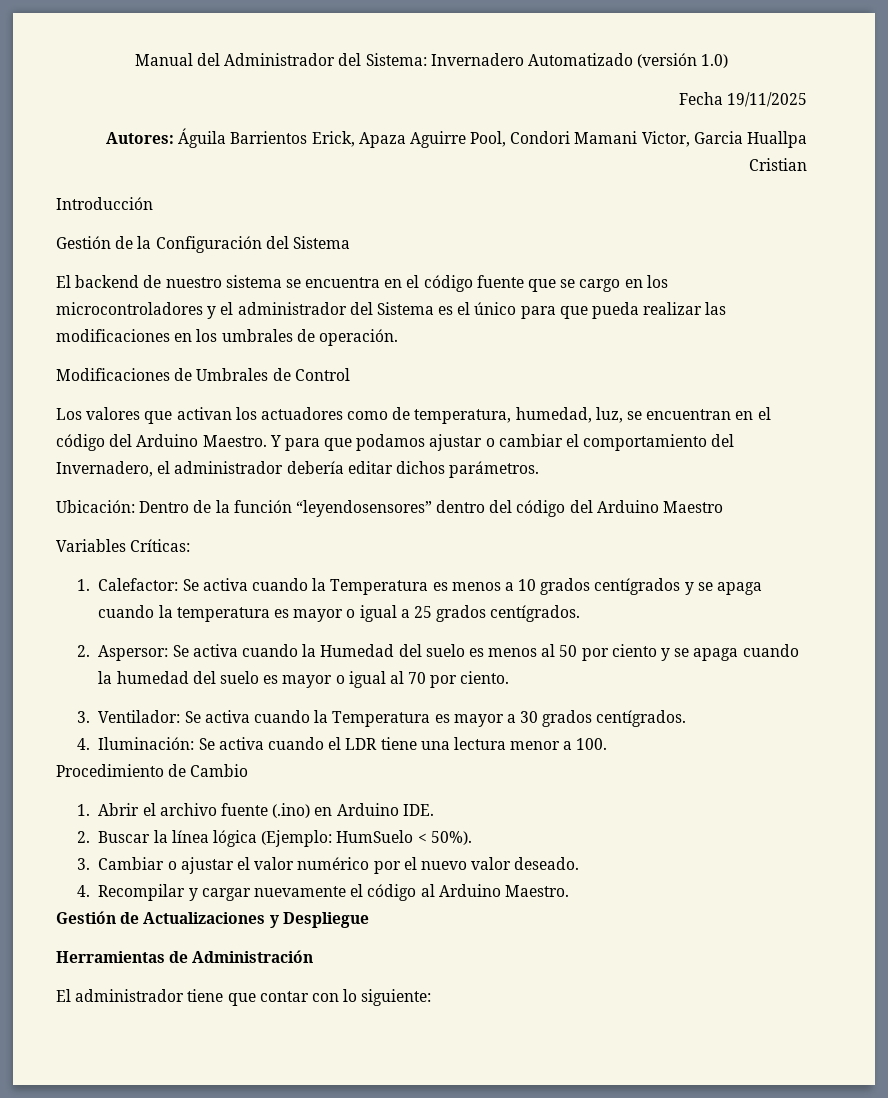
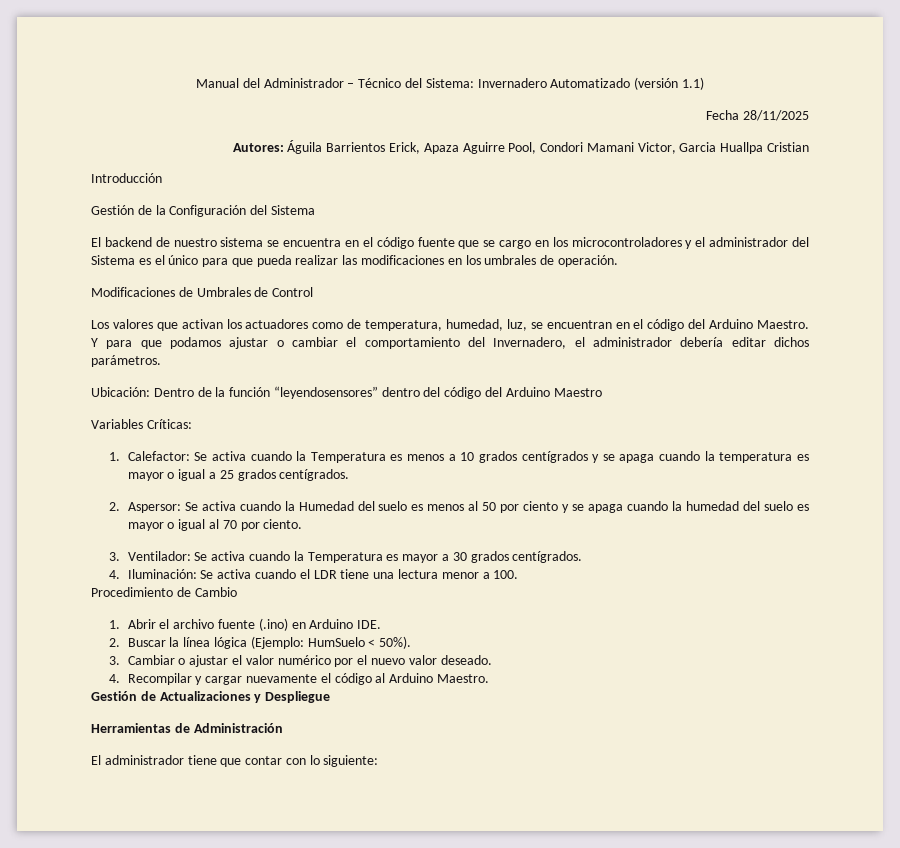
- Manual del Administrador del Sistema: Invernadero Automatizado (versión 1.0)
+ Manual del Administrador – Técnico del Sistema: Invernadero Automatizado (versión 1.1)
- Fecha 19/11/2025
+ Fecha 28/11/2025

